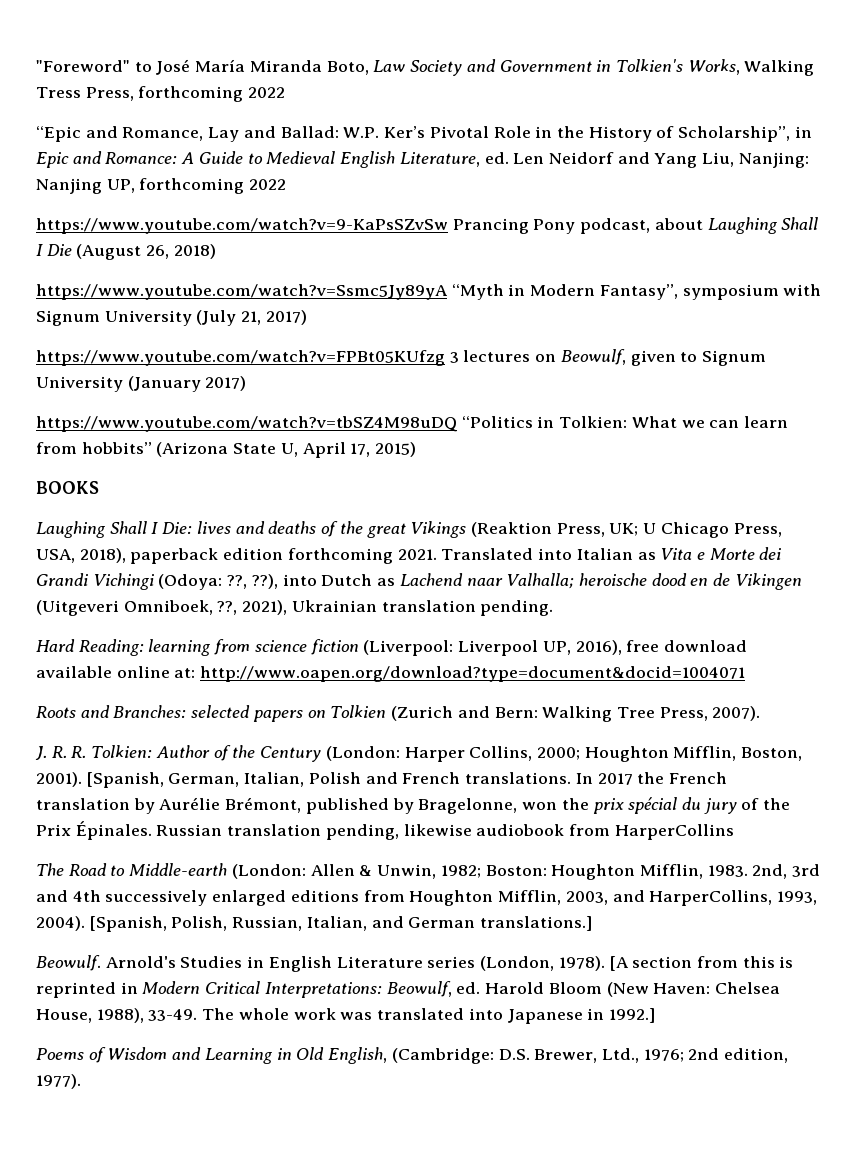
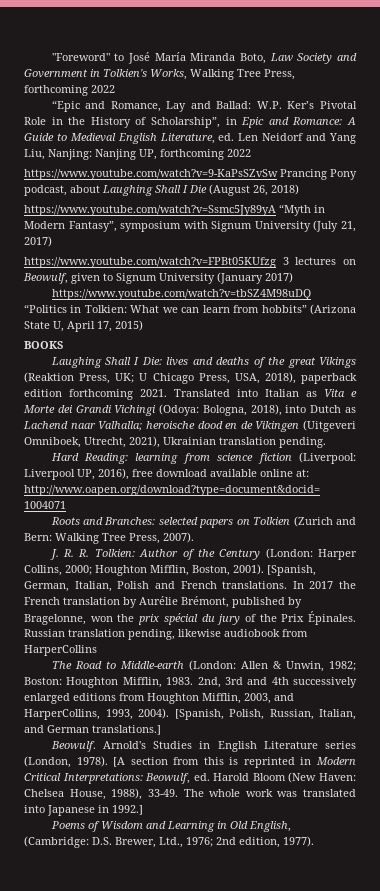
- "Foreword" to José María Miranda Boto, Law Society and Government in Tolkien's Works, Walking Tress Press, forthcoming 2022
+ "Foreword" to José María Miranda Boto, Law Society and Government in Tolkien's Works, Walking Tree Press, forthcoming 2022
- Translated into Italian as Vita e Morte dei Grandi Vichingi (Odoya: ??, ??), into Dutch as Lachend naar Valhalla; heroische dood en de Vikingen (Uitgeveri Omniboek, ??, 2021), Ukrainian translation pending.
+ Translated into Italian as Vita e Morte dei Grandi Vichingi (Odoya: Bologna, 2018), into Dutch as Lachend naar Valhalla; heroische dood en de Vikingen (Uitgeveri Omniboek, Utrecht, 2021), Ukrainian translation pending.

